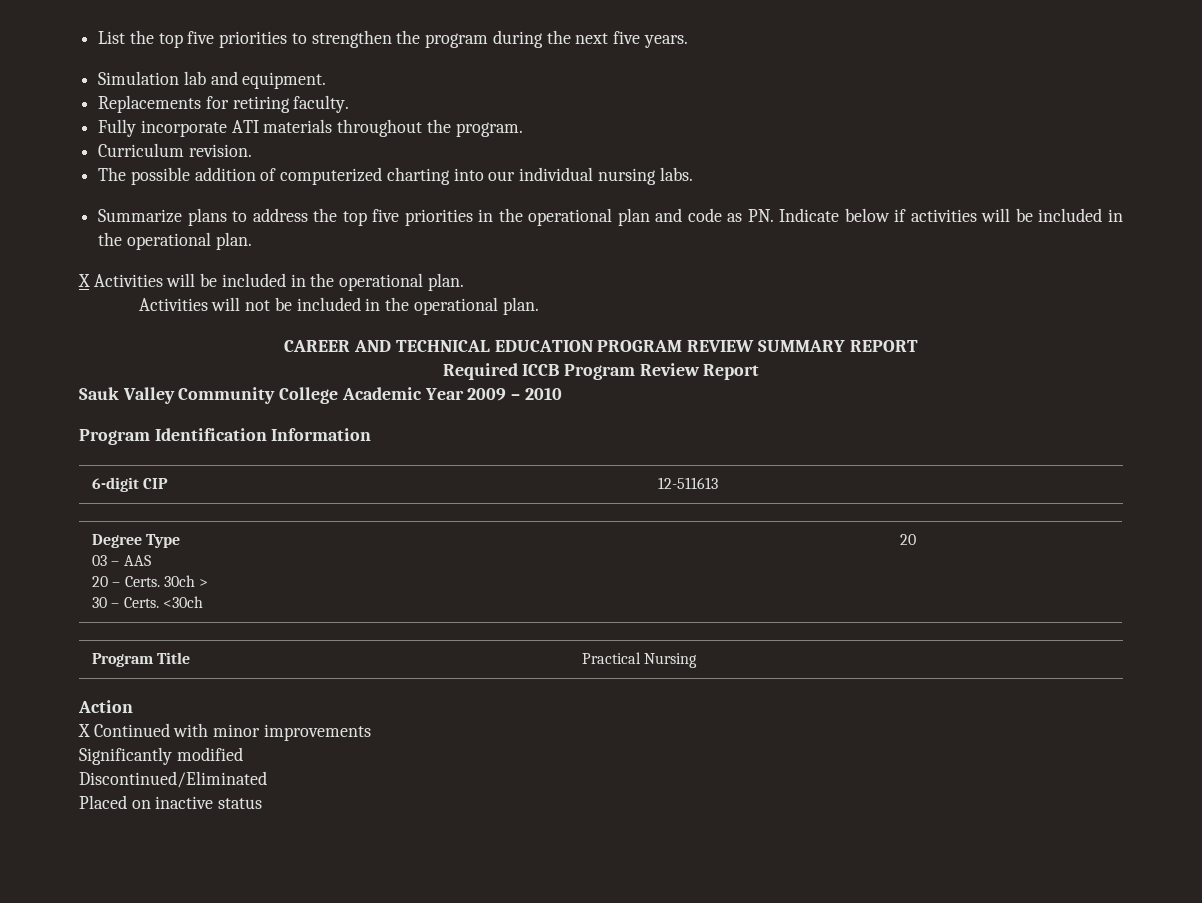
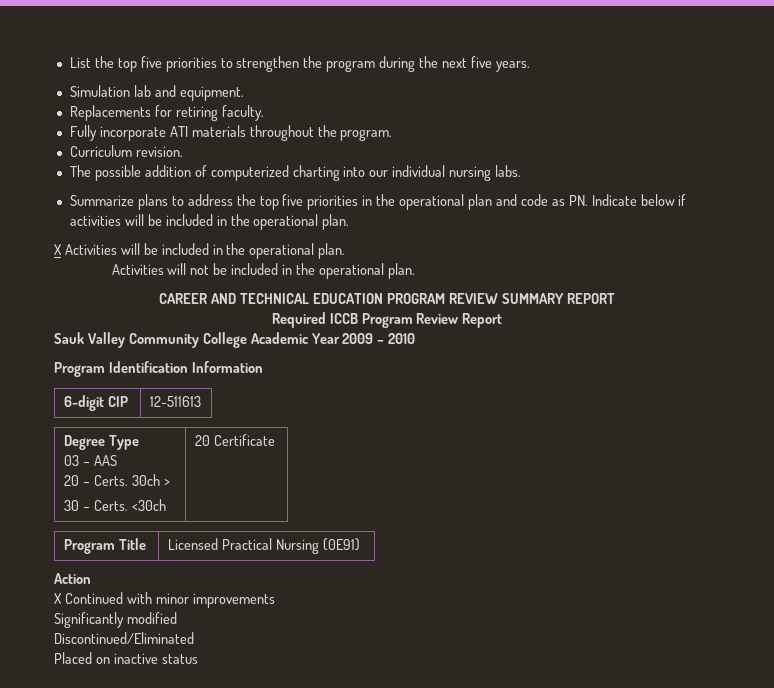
  Degree Type
  03 – AAS
  20 – Certs. 30ch >
- 30 – Certs. <30ch | 20
+ 30 – Certs. <30ch | 20 Certificate
- Program Title | Practical Nursing
+ Program Title | Licensed Practical Nursing (0E91)

